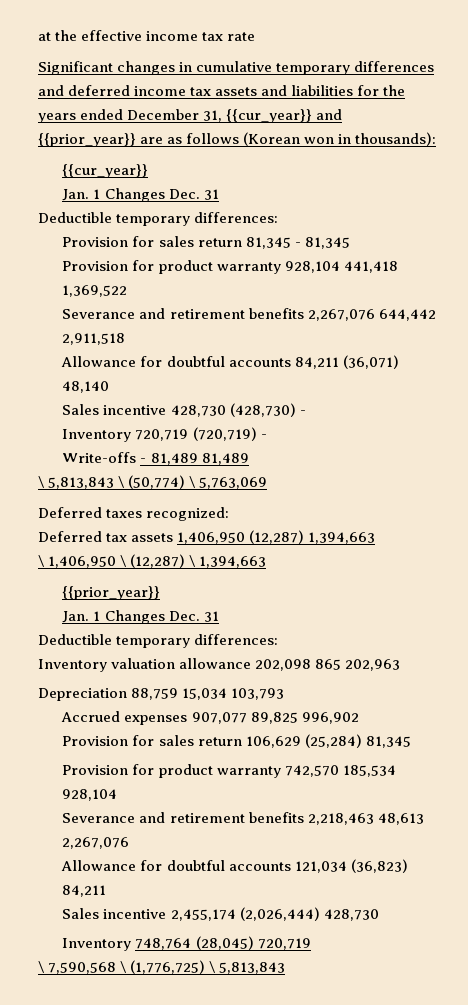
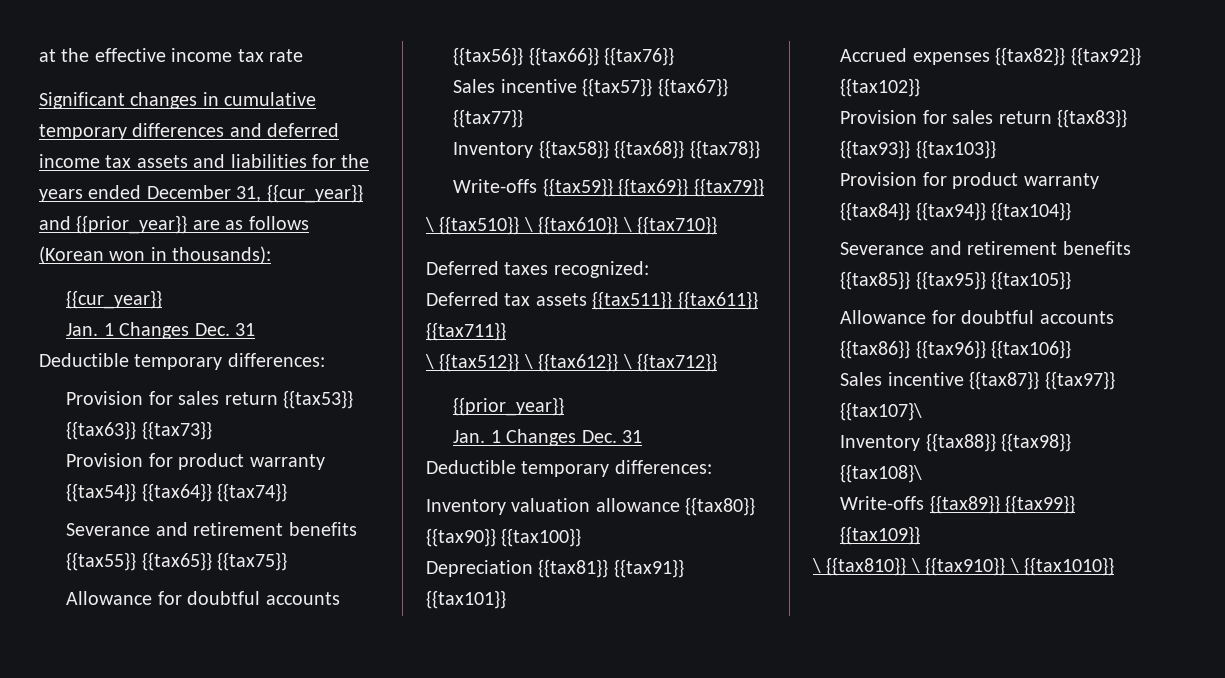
- Provision for sales return 81,345 - 81,345
- Provision for product warranty 928,104 441,418 1,369,522
- Severance and retirement benefits 2,267,076 644,442 2,911,518
- Allowance for doubtful accounts 84,211 (36,071) 48,140
- Sales incentive 428,730 (428,730) -
- Inventory 720,719 (720,719) -
- Write-offs - 81,489 81,489
- \ 5,813,843 \ (50,774) \ 5,763,069
+ Provision for sales return {{tax53}} {{tax63}} {{tax73}}
+ Provision for product warranty {{tax54}} {{tax64}} {{tax74}}
+ Severance and retirement benefits {{tax55}} {{tax65}} {{tax75}}
+ Allowance for doubtful accounts {{tax56}} {{tax66}} {{tax76}}
+ Sales incentive {{tax57}} {{tax67}} {{tax77}}
+ Inventory {{tax58}} {{tax68}} {{tax78}}
+ Write-offs {{tax59}} {{tax69}} {{tax79}}
+ \ {{tax510}} \ {{tax610}} \ {{tax710}}
- Deferred tax assets 1,406,950 (12,287) 1,394,663
- \ 1,406,950 \ (12,287) \ 1,394,663
+ Deferred tax assets {{tax511}} {{tax611}} {{tax711}}
+ \ {{tax512}} \ {{tax612}} \ {{tax712}}
- Inventory valuation allowance 202,098 865 202,963
- Depreciation 88,759 15,034 103,793
+ Inventory valuation allowance {{tax80}} {{tax90}} {{tax100}}
+ Depreciation {{tax81}} {{tax91}} {{tax101}}
- Accrued expenses 907,077 89,825 996,902
- Provision for sales return 106,629 (25,284) 81,345
- Provision for product warranty 742,570 185,534 928,104
- Severance and retirement benefits 2,218,463 48,613 2,267,076
- Allowance for doubtful accounts 121,034 (36,823) 84,211
- Sales incentive 2,455,174 (2,026,444) 428,730
- Inventory 748,764 (28,045) 720,719
- \ 7,590,568 \ (1,776,725) \ 5,813,843
+ Accrued expenses {{tax82}} {{tax92}} {{tax102}}
+ Provision for sales return {{tax83}} {{tax93}} {{tax103}}
+ Provision for product warranty {{tax84}} {{tax94}} {{tax104}}
+ Severance and retirement benefits {{tax85}} {{tax95}} {{tax105}}
+ Allowance for doubtful accounts {{tax86}} {{tax96}} {{tax106}}
+ Sales incentive {{tax87}} {{tax97}} {{tax107}\
+ Inventory {{tax88}} {{tax98}} {{tax108}\
+ Write-offs {{tax89}} {{tax99}} {{tax109}}
+ \ {{tax810}} \ {{tax910}} \ {{tax1010}}

